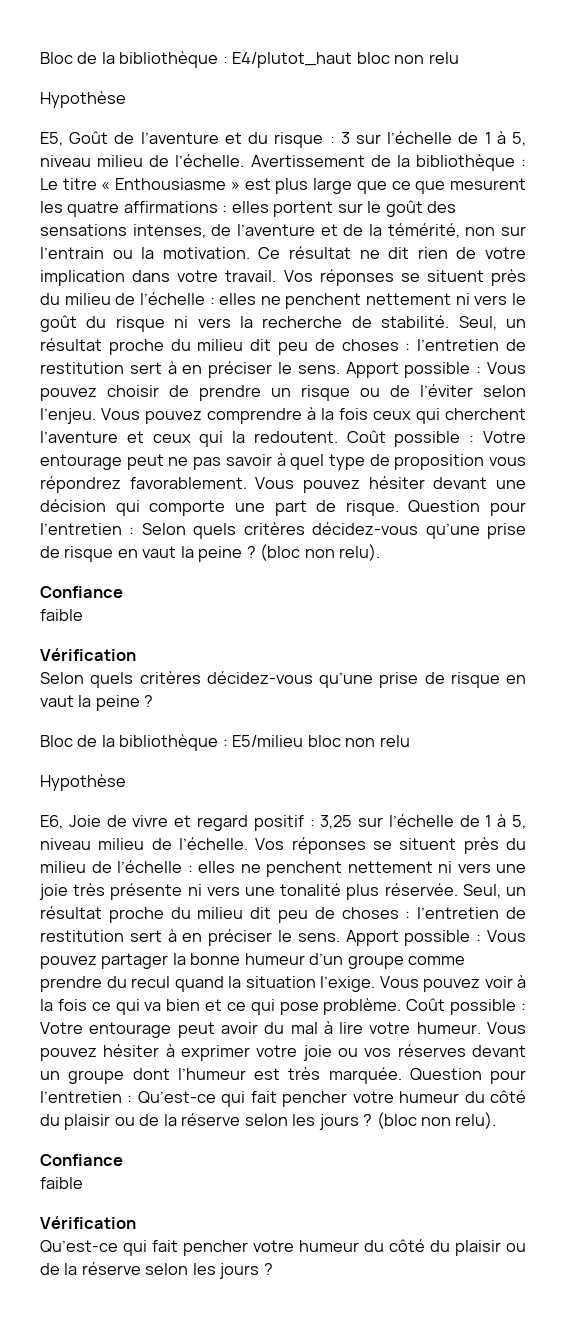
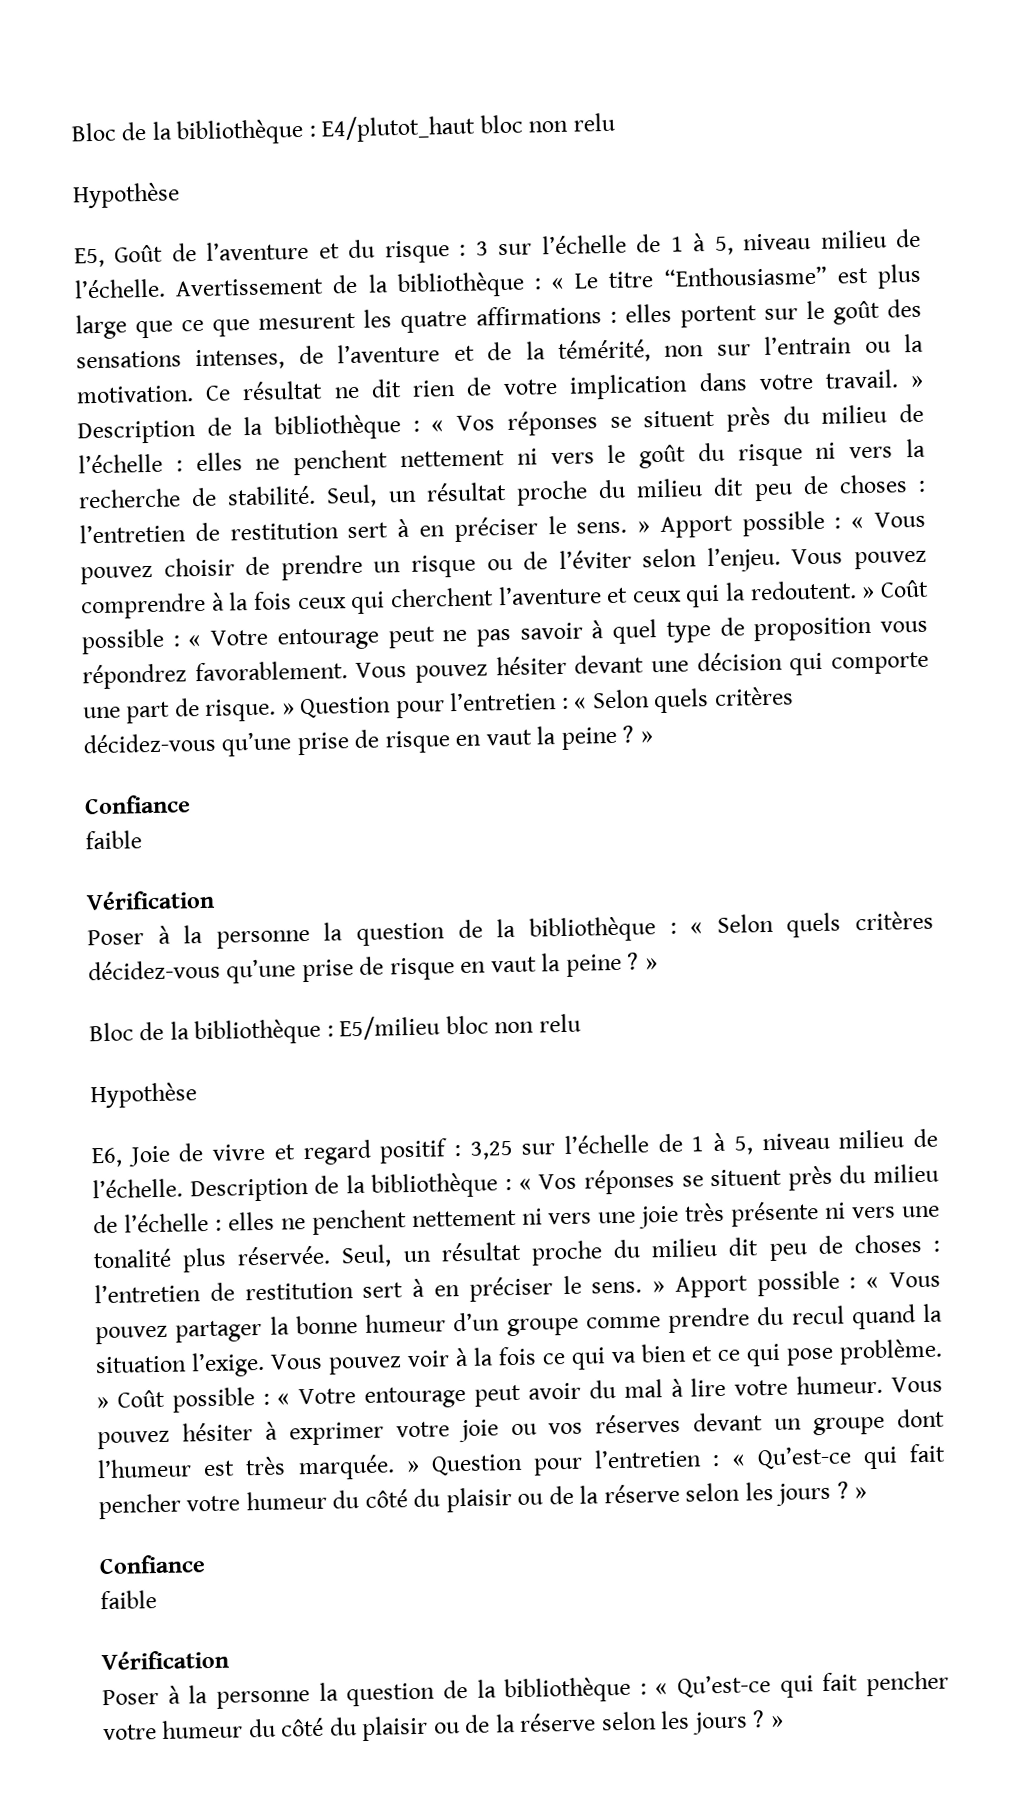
- Avertissement de la bibliothèque : Le titre « Enthousiasme » est plus large que ce que mesurent les quatre affirmations : elles portent sur le goût des sensations intenses, de l’aventure et de la témérité, non sur l’entrain ou la motivation.
+ Avertissement de la bibliothèque : « Le titre “Enthousiasme” est plus large que ce que mesurent les quatre affirmations : elles portent sur le goût des sensations intenses, de l’aventure et de la témérité, non sur l’entrain ou la motivation.
- Ce résultat ne dit rien de votre implication dans votre travail. Vos réponses se situent près du milieu de l’échelle : elles ne penchent nettement ni vers le goût du risque ni vers la recherche de stabilité.
+ Ce résultat ne dit rien de votre implication dans votre travail. » Description de la bibliothèque : « Vos réponses se situent près du milieu de l’échelle : elles ne penchent nettement ni vers le goût du risque ni vers la recherche de stabilité.
- Seul, un résultat proche du milieu dit peu de choses : l’entretien de restitution sert à en préciser le sens. Apport possible : Vous pouvez choisir de prendre un risque ou de l’éviter selon l’enjeu.
+ Seul, un résultat proche du milieu dit peu de choses : l’entretien de restitution sert à en préciser le sens. » Apport possible : « Vous pouvez choisir de prendre un risque ou de l’éviter selon l’enjeu.
- Vous pouvez comprendre à la fois ceux qui cherchent l’aventure et ceux qui la redoutent. Coût possible : Votre entourage peut ne pas savoir à quel type de proposition vous répondrez favorablement.
+ Vous pouvez comprendre à la fois ceux qui cherchent l’aventure et ceux qui la redoutent. » Coût possible : « Votre entourage peut ne pas savoir à quel type de proposition vous répondrez favorablement.
- Vous pouvez hésiter devant une décision qui comporte une part de risque. Question pour l’entretien : Selon quels critères décidez-vous qu’une prise de risque en vaut la peine ? (bloc non relu).
+ Vous pouvez hésiter devant une décision qui comporte une part de risque. » Question pour l’entretien : « Selon quels critères décidez-vous qu’une prise de risque en vaut la peine ? »
  Confiance
  faible
  Vérification
- Selon quels critères décidez-vous qu’une prise de risque en vaut la peine ?
+ Poser à la personne la question de la bibliothèque : « Selon quels critères décidez-vous qu’une prise de risque en vaut la peine ? »
- Vos réponses se situent près du milieu de l’échelle : elles ne penchent nettement ni vers une joie très présente ni vers une tonalité plus réservée.
+ Description de la bibliothèque : « Vos réponses se situent près du milieu de l’échelle : elles ne penchent nettement ni vers une joie très présente ni vers une tonalité plus réservée.
- Seul, un résultat proche du milieu dit peu de choses : l’entretien de restitution sert à en préciser le sens. Apport possible : Vous pouvez partager la bonne humeur d’un groupe comme prendre du recul quand la situation l’exige.
+ Seul, un résultat proche du milieu dit peu de choses : l’entretien de restitution sert à en préciser le sens. » Apport possible : « Vous pouvez partager la bonne humeur d’un groupe comme prendre du recul quand la situation l’exige.
- Vous pouvez voir à la fois ce qui va bien et ce qui pose problème. Coût possible : Votre entourage peut avoir du mal à lire votre humeur.
+ Vous pouvez voir à la fois ce qui va bien et ce qui pose problème. » Coût possible : « Votre entourage peut avoir du mal à lire votre humeur.
- Vous pouvez hésiter à exprimer votre joie ou vos réserves devant un groupe dont l’humeur est très marquée. Question pour l’entretien : Qu’est-ce qui fait pencher votre humeur du côté du plaisir ou de la réserve selon les jours ? (bloc non relu).
+ Vous pouvez hésiter à exprimer votre joie ou vos réserves devant un groupe dont l’humeur est très marquée. » Question pour l’entretien : « Qu’est-ce qui fait pencher votre humeur du côté du plaisir ou de la réserve selon les jours ? »
  Confiance
  faible
  Vérification
- Qu’est-ce qui fait pencher votre humeur du côté du plaisir ou de la réserve selon les jours ?
+ Poser à la personne la question de la bibliothèque : « Qu’est-ce qui fait pencher votre humeur du côté du plaisir ou de la réserve selon les jours ? »

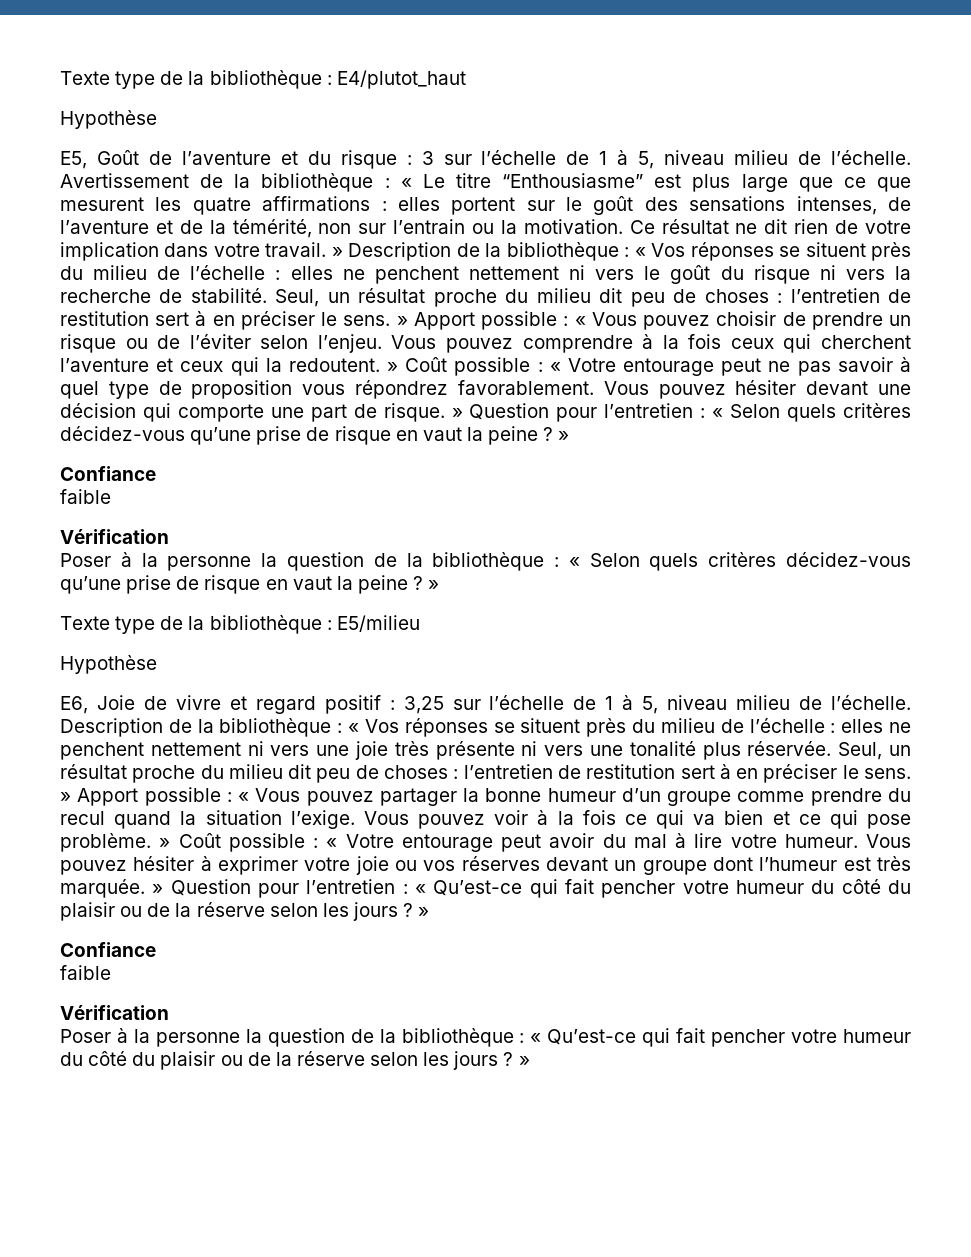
- Bloc de la bibliothèque : E4/plutot_haut bloc non relu
+ Texte type de la bibliothèque : E4/plutot_haut
- Bloc de la bibliothèque : E5/milieu bloc non relu
+ Texte type de la bibliothèque : E5/milieu

